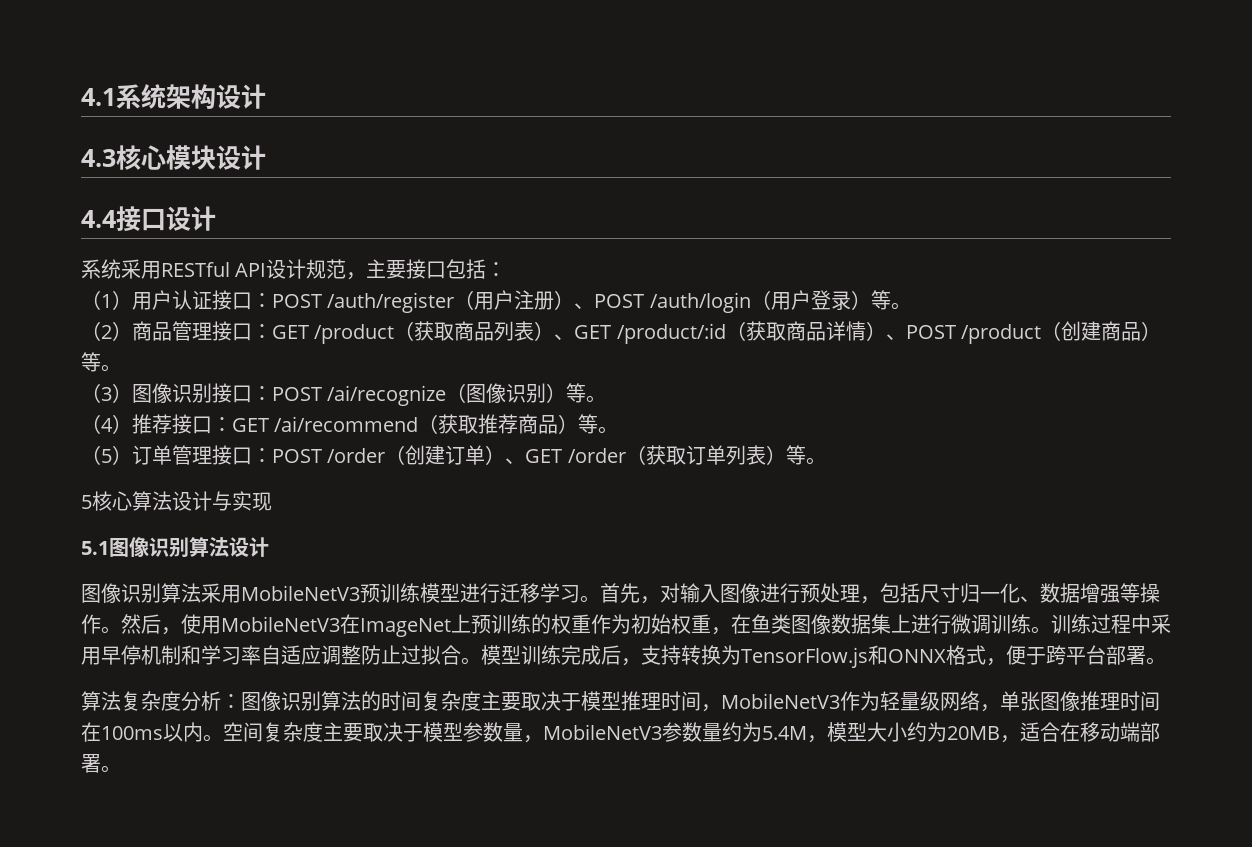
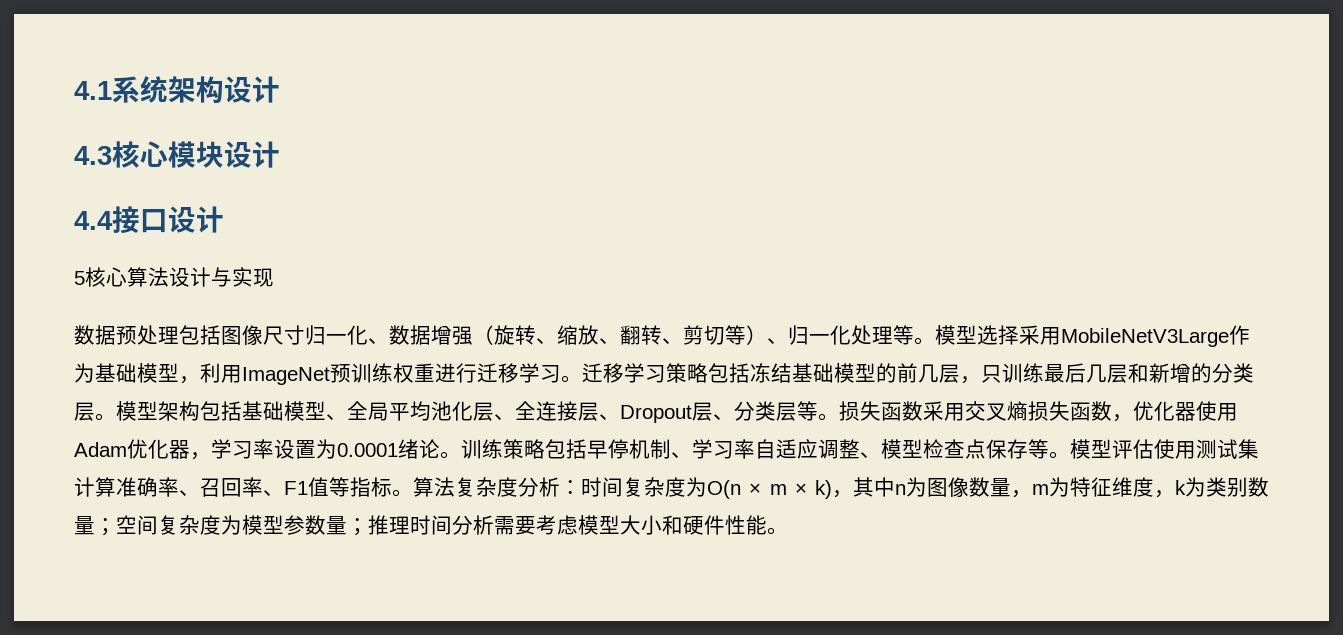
- 系统采用RESTful API设计规范，主要接口包括：
- （1）用户认证接口：POST /auth/register（用户注册）、POST /auth/login（用户登录）等。
- （2）商品管理接口：GET /product（获取商品列表）、GET /product/:id（获取商品详情）、POST /product（创建商品）等。
- （3）图像识别接口：POST /ai/recognize（图像识别）等。
- （4）推荐接口：GET /ai/recommend（获取推荐商品）等。
- （5）订单管理接口：POST /order（创建订单）、GET /order（获取订单列表）等。
- 5.1图像识别算法设计
- 图像识别算法采用MobileNetV3预训练模型进行迁移学习。首先，对输入图像进行预处理，包括尺寸归一化、数据增强等操作。然后，使用MobileNetV3在ImageNet上预训练的权重作为初始权重，在鱼类图像数据集上进行微调训练。训练过程中采用早停机制和学习率自适应调整防止过拟合。模型训练完成后，支持转换为TensorFlow.js和ONNX格式，便于跨平台部署。
- 算法复杂度分析：图像识别算法的时间复杂度主要取决于模型推理时间，MobileNetV3作为轻量级网络，单张图像推理时间在100ms以内。空间复杂度主要取决于模型参数量，MobileNetV3参数量约为5.4M，模型大小约为20MB，适合在移动端部署。
+ 数据预处理包括图像尺寸归一化、数据增强（旋转、缩放、翻转、剪切等）、归一化处理等。模型选择采用MobileNetV3Large作为基础模型，利用ImageNet预训练权重进行迁移学习。迁移学习策略包括冻结基础模型的前几层，只训练最后几层和新增的分类层。模型架构包括基础模型、全局平均池化层、全连接层、Dropout层、分类层等。损失函数采用交叉熵损失函数，优化器使用Adam优化器，学习率设置为0.0001绪论。训练策略包括早停机制、学习率自适应调整、模型检查点保存等。模型评估使用测试集计算准确率、召回率、F1值等指标。算法复杂度分析：时间复杂度为O(n × m × k)，其中n为图像数量，m为特征维度，k为类别数量；空间复杂度为模型参数量；推理时间分析需要考虑模型大小和硬件性能。

